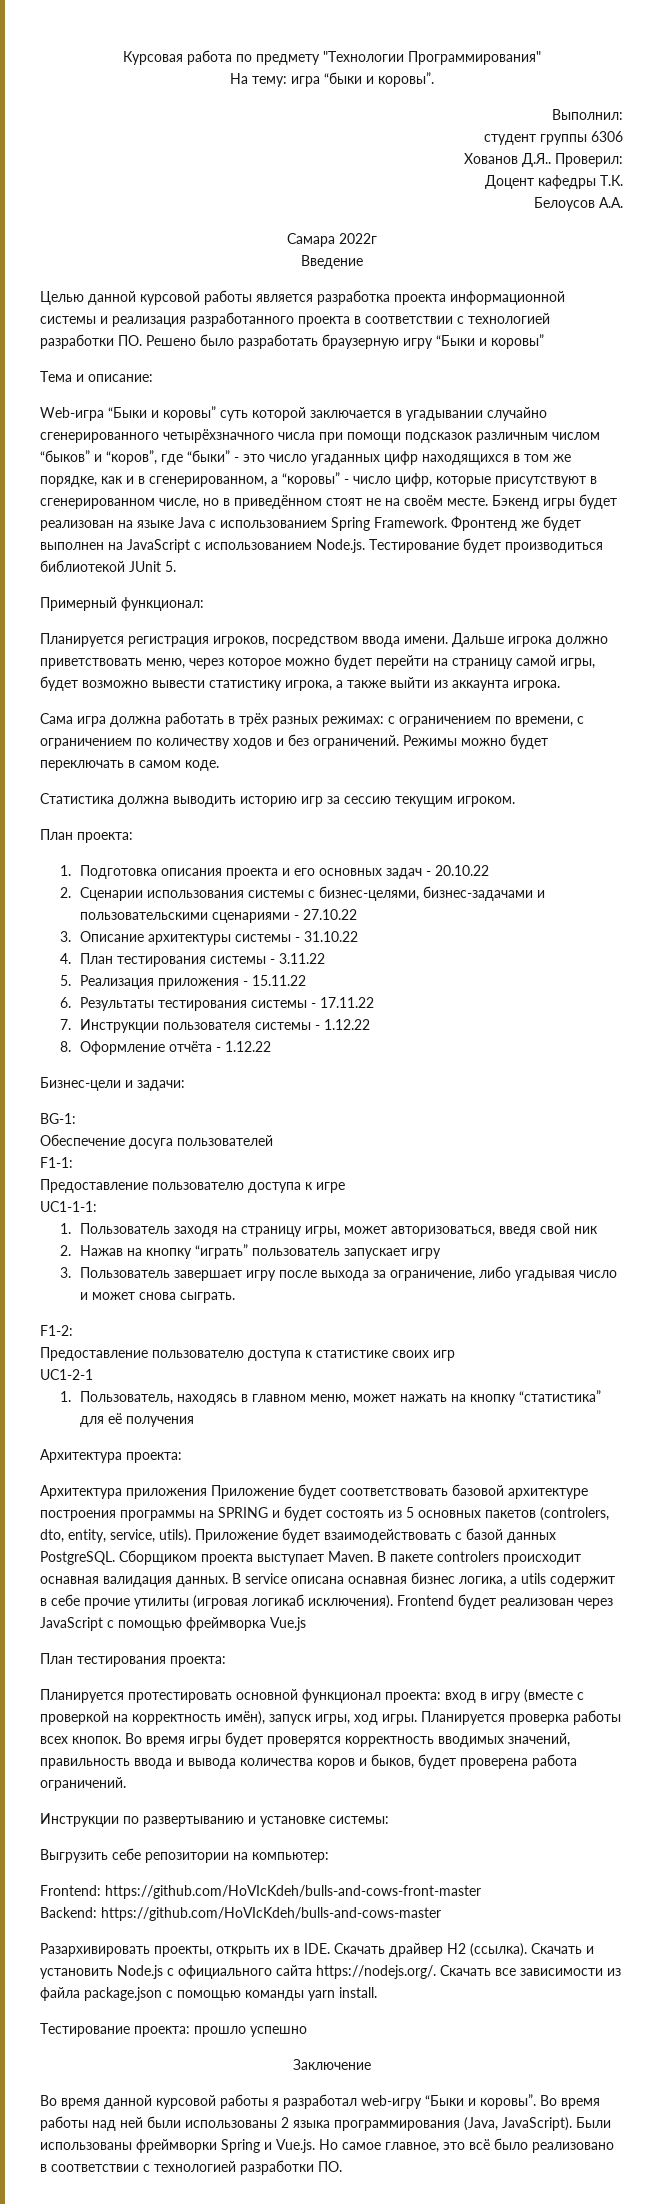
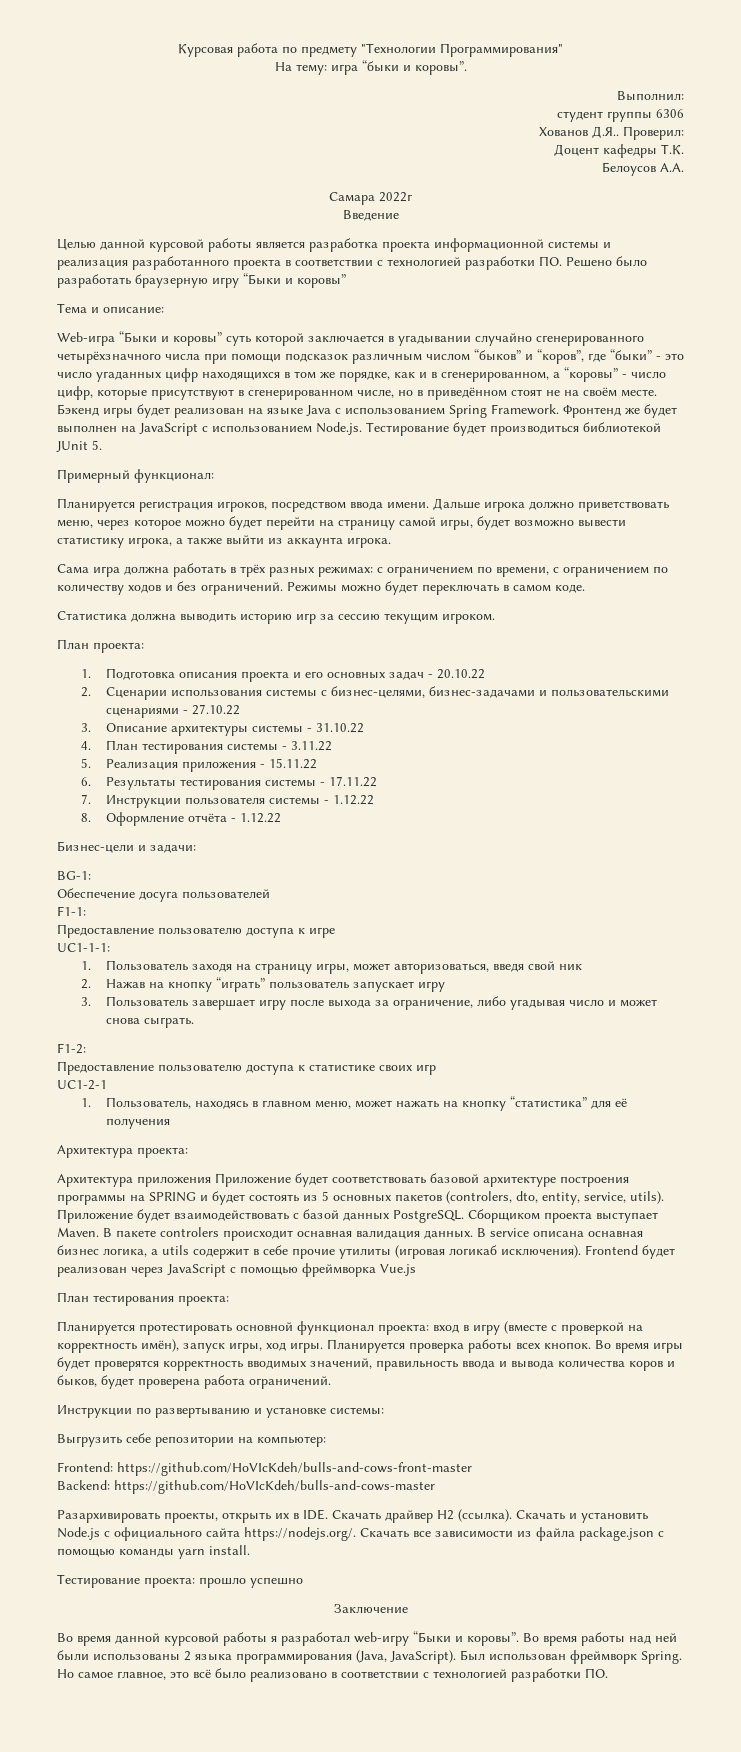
- Были использованы фреймворки Spring и Vue.js. Но самое главное, это всё было реализовано в соответствии с технологией разработки ПО.
+ Был использован фреймворк Spring. Но самое главное, это всё было реализовано в соответствии с технологией разработки ПО.

